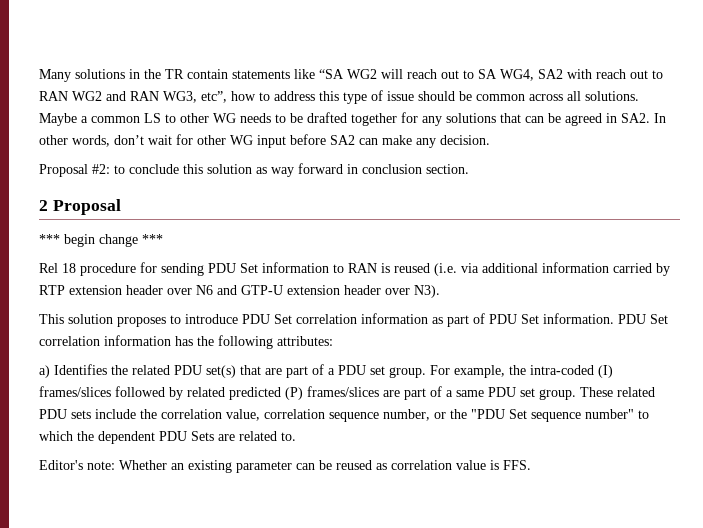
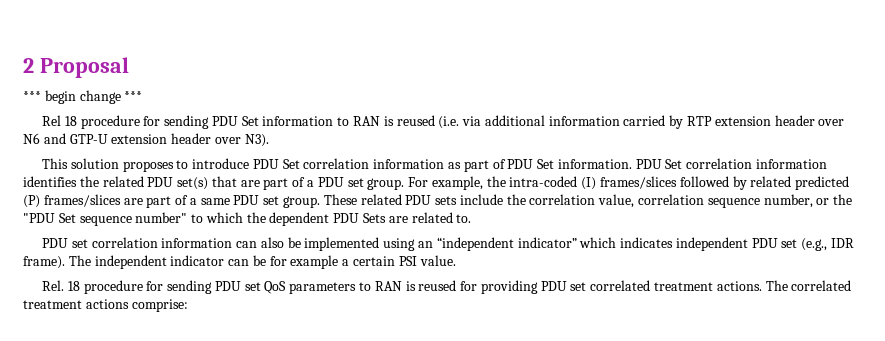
- Many solutions in the TR contain statements like “SA WG2 will reach out to SA WG4, SA2 with reach out to RAN WG2 and RAN WG3, etc”, how to address this type of issue should be common across all solutions. Maybe a common LS to other WG needs to be drafted together for any solutions that can be agreed in SA2. In other words, don’t wait for other WG input before SA2 can make any decision.
- Proposal #2: to conclude this solution as way forward in conclusion section.
- PDU Set correlation information has the following attributes:
- a) Identifies the related PDU set(s) that are part of a PDU set group.
+ PDU Set correlation information identifies the related PDU set(s) that are part of a PDU set group.
- Editor's note: Whether an existing parameter can be reused as correlation value is FFS.
+ PDU set correlation information can also be implemented using an “independent indicator” which indicates independent PDU set (e.g., IDR frame). The independent indicator can be for example a certain PSI value.
+ Rel. 18 procedure for sending PDU set QoS parameters to RAN is reused for providing PDU set correlated treatment actions. The correlated treatment actions comprise:

